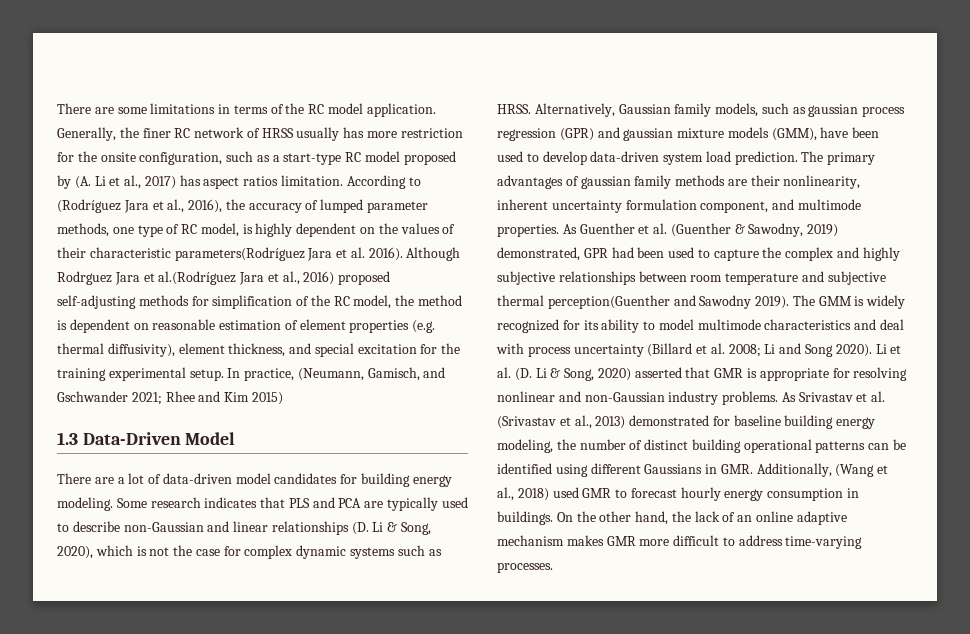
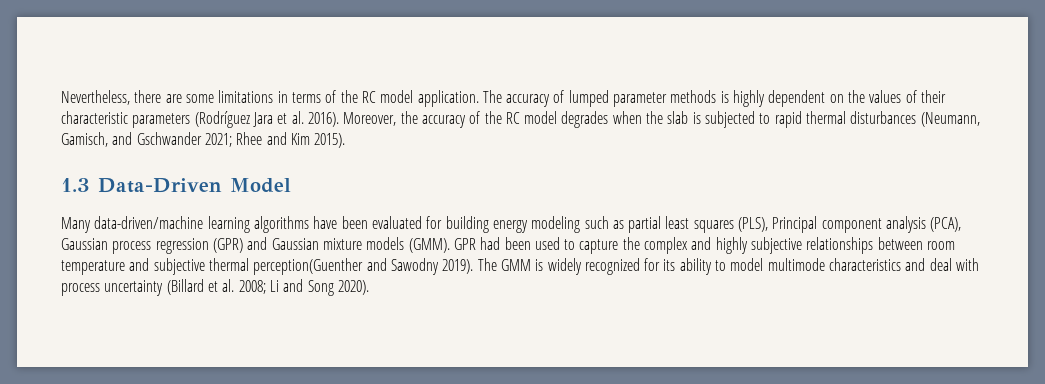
- There are some limitations in terms of the RC model application.
+ Nevertheless, there are some limitations in terms of the RC model application.
- Generally, the finer RC network of HRSS usually has more restriction for the onsite configuration, such as a start-type RC model proposed by (A. Li et al., 2017) has aspect ratios limitation. According to (Rodríguez Jara et al., 2016), the accuracy of lumped parameter methods, one type of RC model, is highly dependent on the values of their characteristic parameters(Rodríguez Jara et al. 2016).
+ The accuracy of lumped parameter methods is highly dependent on the values of their characteristic parameters (Rodríguez Jara et al. 2016).
- Although Rodrguez Jara et al.(Rodríguez Jara et al., 2016) proposed self-adjusting methods for simplification of the RC model, the method is dependent on reasonable estimation of element properties (e.g. thermal diffusivity), element thickness, and special excitation for the training experimental setup. In practice, (Neumann, Gamisch, and Gschwander 2021; Rhee and Kim 2015)
+ Moreover, the accuracy of the RC model degrades when the slab is subjected to rapid thermal disturbances (Neumann, Gamisch, and Gschwander 2021; Rhee and Kim 2015).
- There are a lot of data-driven model candidates for building energy modeling. Some research indicates that PLS and PCA are typically used to describe non-Gaussian and linear relationships (D. Li & Song, 2020), which is not the case for complex dynamic systems such as HRSS. Alternatively, Gaussian family models, such as gaussian process regression (GPR) and gaussian mixture models (GMM), have been used to develop data-driven system load prediction. The primary advantages of gaussian family methods are their nonlinearity, inherent uncertainty formulation component, and multimode properties. As Guenther et al. (Guenther & Sawodny, 2019) demonstrated, GPR had been used to capture the complex and highly subjective relationships between room temperature and subjective thermal perception(Guenther and Sawodny 2019).
+ Many data-driven/machine learning algorithms have been evaluated for building energy modeling such as partial least squares (PLS), Principal component analysis (PCA), Gaussian process regression (GPR) and Gaussian mixture models (GMM). GPR had been used to capture the complex and highly subjective relationships between room temperature and subjective thermal perception(Guenther and Sawodny 2019).
- Li et al. (D. Li & Song, 2020) asserted that GMR is appropriate for resolving nonlinear and non-Gaussian industry problems. As Srivastav et al. (Srivastav et al., 2013) demonstrated for baseline building energy modeling, the number of distinct building operational patterns can be identified using different Gaussians in GMR. Additionally, (Wang et al., 2018) used GMR to forecast hourly energy consumption in buildings. On the other hand, the lack of an online adaptive mechanism makes GMR more difficult to address time-varying processes.

